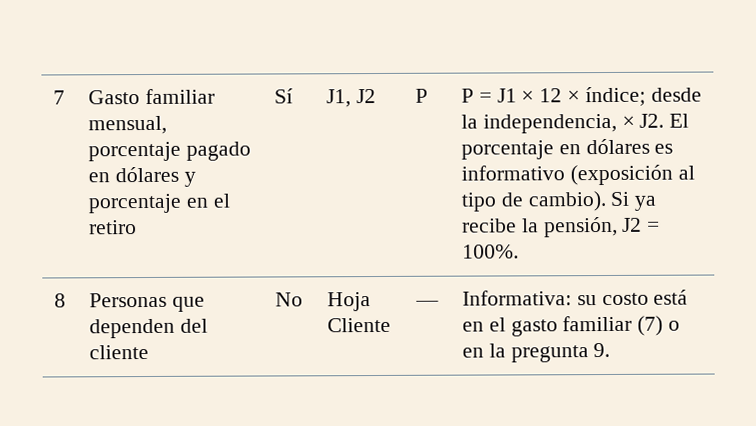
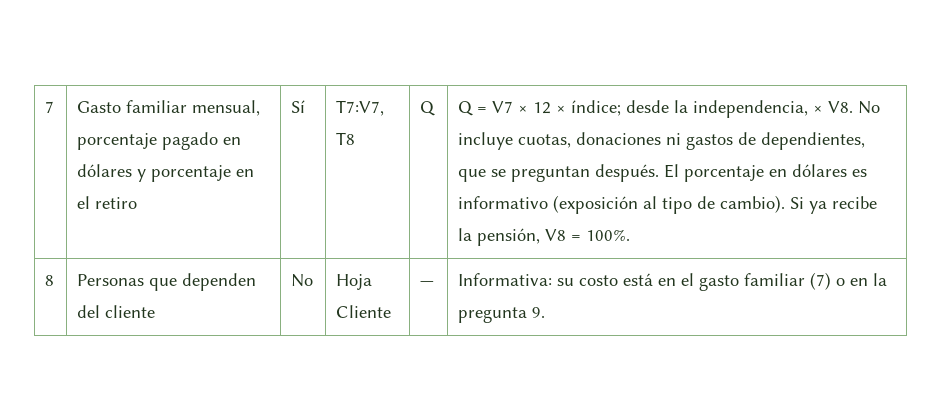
- J1, J2 | P | P = J1 × 12 × índice; desde la independencia, × J2. El porcentaje en dólares es informativo (exposición al tipo de cambio).
+ T7:V7, T8 | Q | Q = V7 × 12 × índice; desde la independencia, × V8. No incluye cuotas, donaciones ni gastos de dependientes, que se preguntan después. El porcentaje en dólares es informativo (exposición al tipo de cambio).
- Si ya recibe la pensión, J2 = 100%.
+ Si ya recibe la pensión, V8 = 100%.

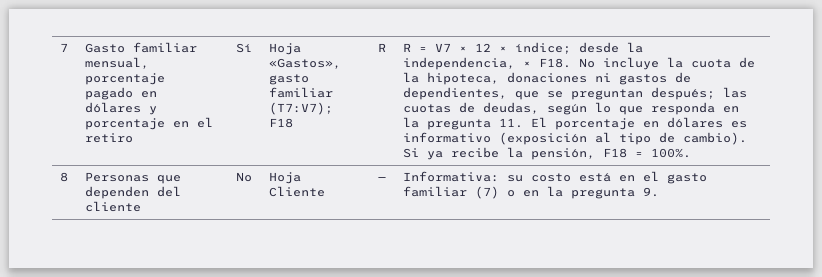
- T7:V7, T8 | Q | Q = V7 × 12 × índice; desde la independencia, × V8. No incluye cuotas, donaciones ni gastos de dependientes, que se preguntan después. El porcentaje en dólares es informativo (exposición al tipo de cambio).
+ Hoja «Gastos», gasto familiar (T7:V7); F18 | R | R = V7 × 12 × índice; desde la independencia, × F18. No incluye la cuota de la hipoteca, donaciones ni gastos de dependientes, que se preguntan después; las cuotas de deudas, según lo que responda en la pregunta 11. El porcentaje en dólares es informativo (exposición al tipo de cambio).
- Si ya recibe la pensión, V8 = 100%.
+ Si ya recibe la pensión, F18 = 100%.

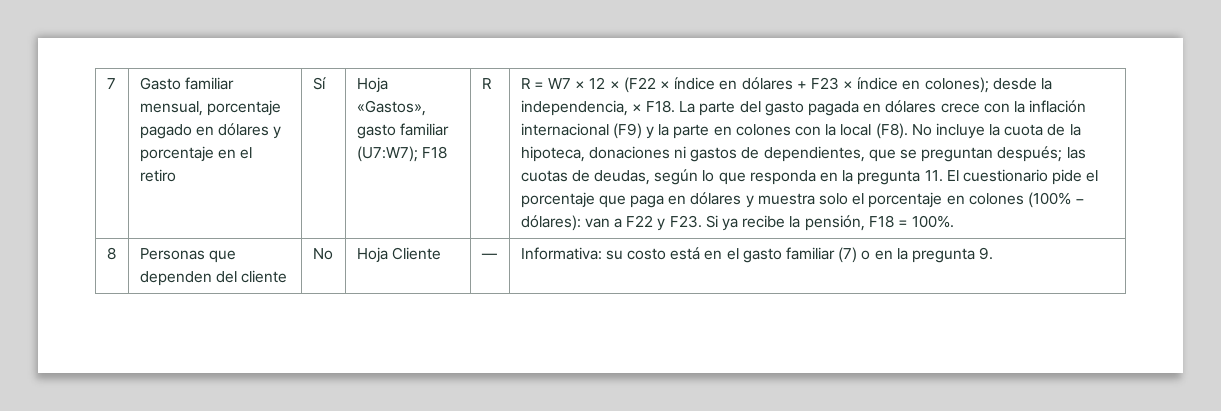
- Hoja «Gastos», gasto familiar (T7:V7); F18
+ Hoja «Gastos», gasto familiar (U7:W7); F18
- R = V7 × 12 × índice; desde la independencia, × F18. No incluye la cuota de la hipoteca, donaciones ni gastos de dependientes, que se preguntan después; las cuotas de deudas, según lo que responda en la pregunta 11. El porcentaje en dólares es informativo (exposición al tipo de cambio). Si ya recibe la pensión, F18 = 100%.
+ R = W7 × 12 × (F22 × índice en dólares + F23 × índice en colones); desde la independencia, × F18. La parte del gasto pagada en dólares crece con la inflación internacional (F9) y la parte en colones con la local (F8). No incluye la cuota de la hipoteca, donaciones ni gastos de dependientes, que se preguntan después; las cuotas de deudas, según lo que responda en la pregunta 11. El cuestionario pide el porcentaje que paga en dólares y muestra solo el porcentaje en colones (100% − dólares): van a F22 y F23. Si ya recibe la pensión, F18 = 100%.

